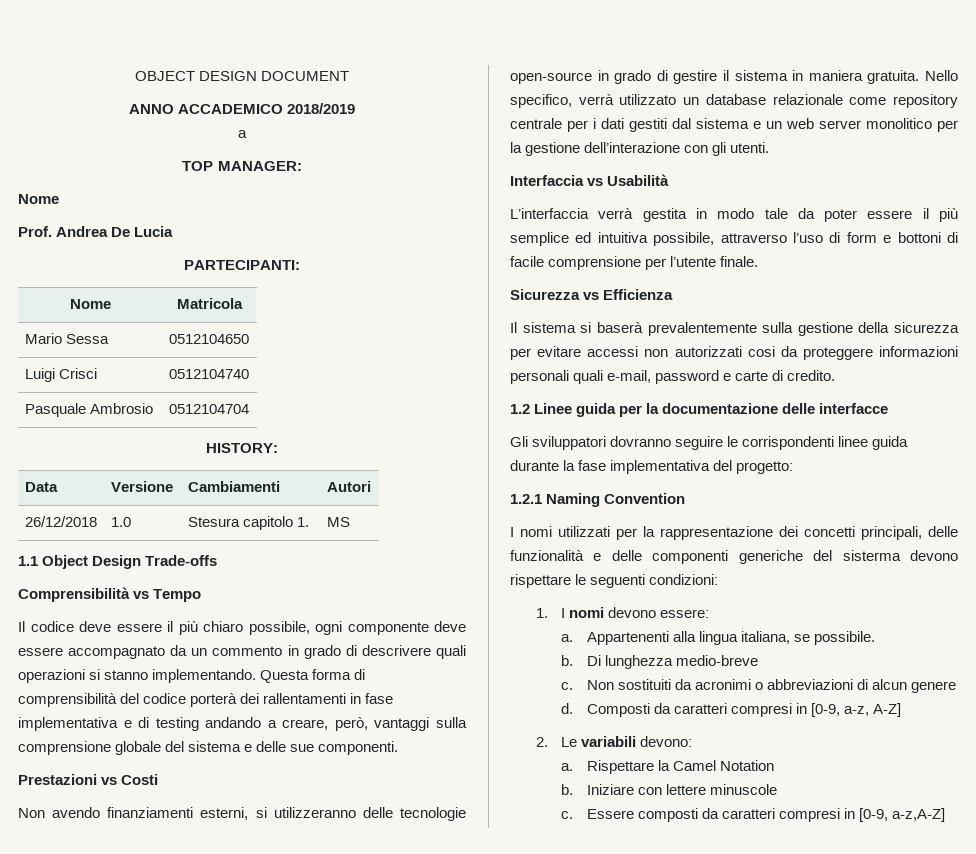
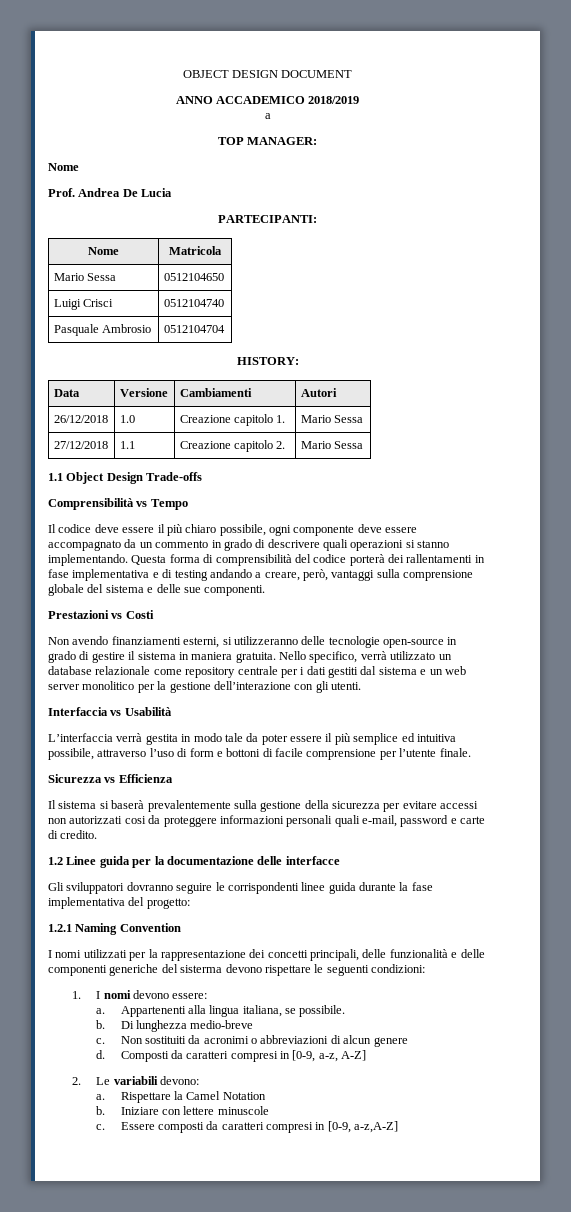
- 26/12/2018 | 1.0 | Stesura capitolo 1. | MS
+ 26/12/2018 | 1.0 | Creazione capitolo 1. | Mario Sessa
+ 27/12/2018 | 1.1 | Creazione capitolo 2. | Mario Sessa

